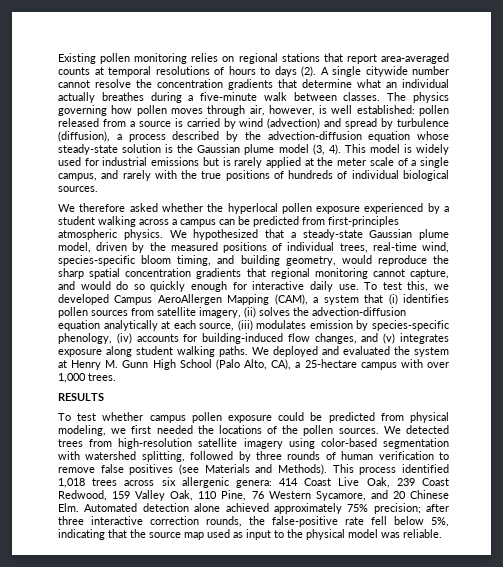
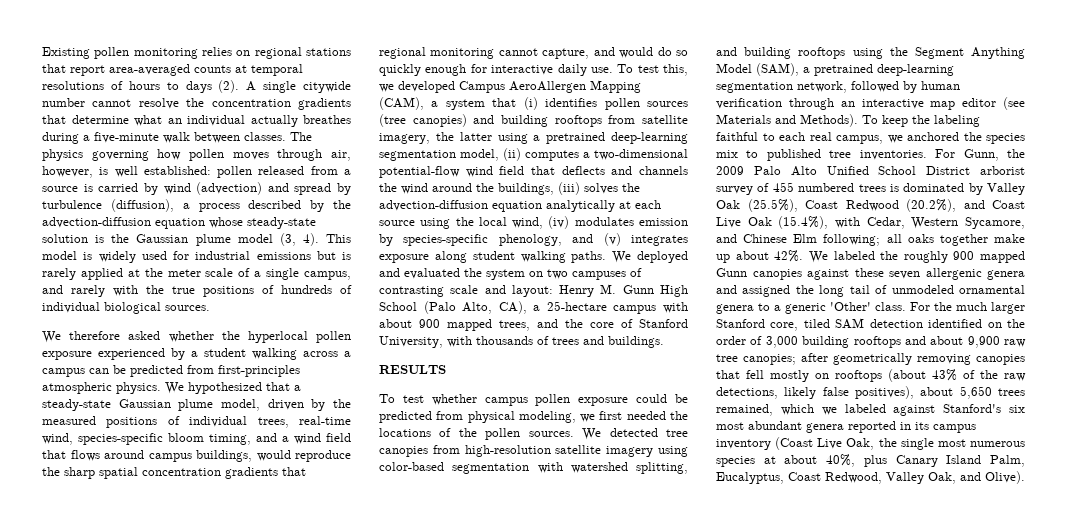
- We hypothesized that a steady-state Gaussian plume model, driven by the measured positions of individual trees, real-time wind, species-specific bloom timing, and building geometry, would reproduce the sharp spatial concentration gradients that regional monitoring cannot capture, and would do so quickly enough for interactive daily use.
+ We hypothesized that a steady-state Gaussian plume model, driven by the measured positions of individual trees, real-time wind, species-specific bloom timing, and a wind field that flows around campus buildings, would reproduce the sharp spatial concentration gradients that regional monitoring cannot capture, and would do so quickly enough for interactive daily use.
- To test this, we developed Campus AeroAllergen Mapping (CAM), a system that (i) identifies pollen sources from satellite imagery, (ii) solves the advection-diffusion equation analytically at each source, (iii) modulates emission by species-specific phenology, (iv) accounts for building-induced flow changes, and (v) integrates exposure along student walking paths.
+ To test this, we developed Campus AeroAllergen Mapping (CAM), a system that (i) identifies pollen sources (tree canopies) and building rooftops from satellite imagery, the latter using a pretrained deep-learning segmentation model, (ii) computes a two-dimensional potential-flow wind field that deflects and channels the wind around the buildings, (iii) solves the advection-diffusion equation analytically at each source using the local wind, (iv) modulates emission by species-specific phenology, and (v) integrates exposure along student walking paths.
- We deployed and evaluated the system at Henry M. Gunn High School (Palo Alto, CA), a 25-hectare campus with over 1,000 trees.
+ We deployed and evaluated the system on two campuses of contrasting scale and layout: Henry M. Gunn High School (Palo Alto, CA), a 25-hectare campus with about 900 mapped trees, and the core of Stanford University, with thousands of trees and buildings.
- We detected trees from high-resolution satellite imagery using color-based segmentation with watershed splitting, followed by three rounds of human verification to remove false positives (see Materials and Methods). This process identified 1,018 trees across six allergenic genera: 414 Coast Live Oak, 239 Coast Redwood, 159 Valley Oak, 110 Pine, 76 Western Sycamore, and 20 Chinese Elm. Automated detection alone achieved approximately 75% precision; after three interactive correction rounds, the false-positive rate fell below 5%, indicating that the source map used as input to the physical model was reliable.
+ We detected tree canopies from high-resolution satellite imagery using color-based segmentation with watershed splitting, and building rooftops using the Segment Anything Model (SAM), a pretrained deep-learning segmentation network, followed by human verification through an interactive map editor (see Materials and Methods). To keep the labeling faithful to each real campus, we anchored the species mix to published tree inventories. For Gunn, the 2009 Palo Alto Unified School District arborist survey of 455 numbered trees is dominated by Valley Oak (25.5%), Coast Redwood (20.2%), and Coast Live Oak (15.4%), with Cedar, Western Sycamore, and Chinese Elm following; all oaks together make up about 42%. We labeled the roughly 900 mapped Gunn canopies against these seven allergenic genera and assigned the long tail of unmodeled ornamental genera to a generic 'Other' class. For the much larger Stanford core, tiled SAM detection identified on the order of 3,000 building rooftops and about 9,900 raw tree canopies; after geometrically removing canopies that fell mostly on rooftops (about 43% of the raw detections, likely false positives), about 5,650 trees remained, which we labeled against Stanford's six most abundant genera reported in its campus inventory (Coast Live Oak, the single most numerous species at about 40%, plus Canary Island Palm, Eucalyptus, Coast Redwood, Valley Oak, and Olive).

